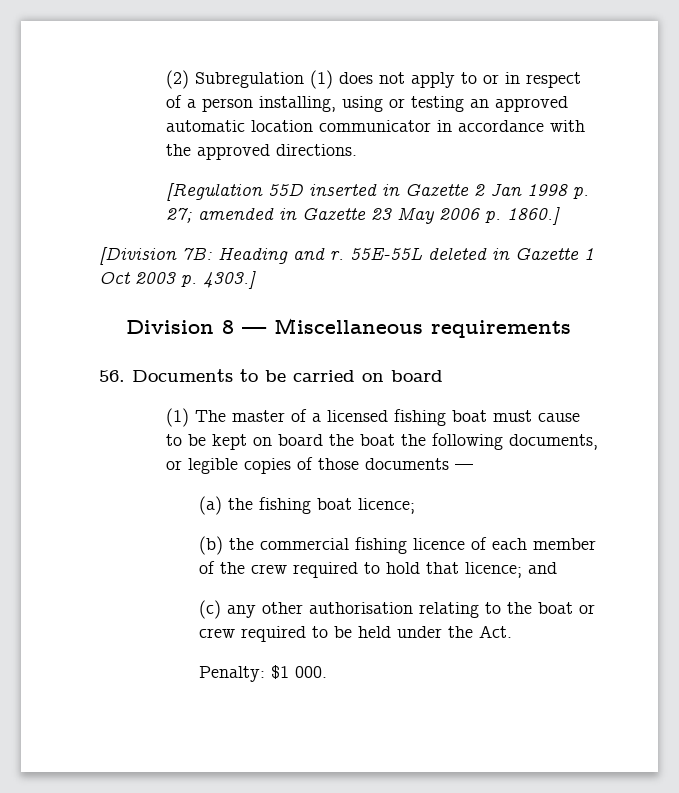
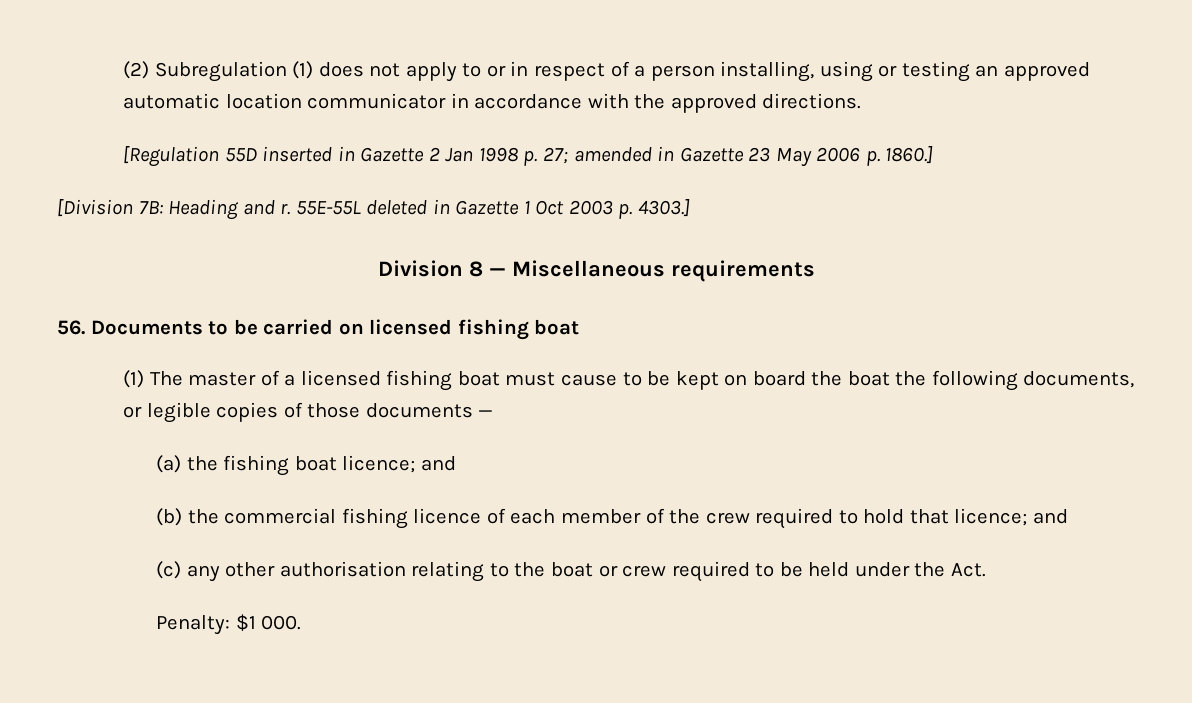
- 56. Documents to be carried on board
+ 56. Documents to be carried on licensed fishing boat
- (a) the fishing boat licence;
+ (a) the fishing boat licence; and

